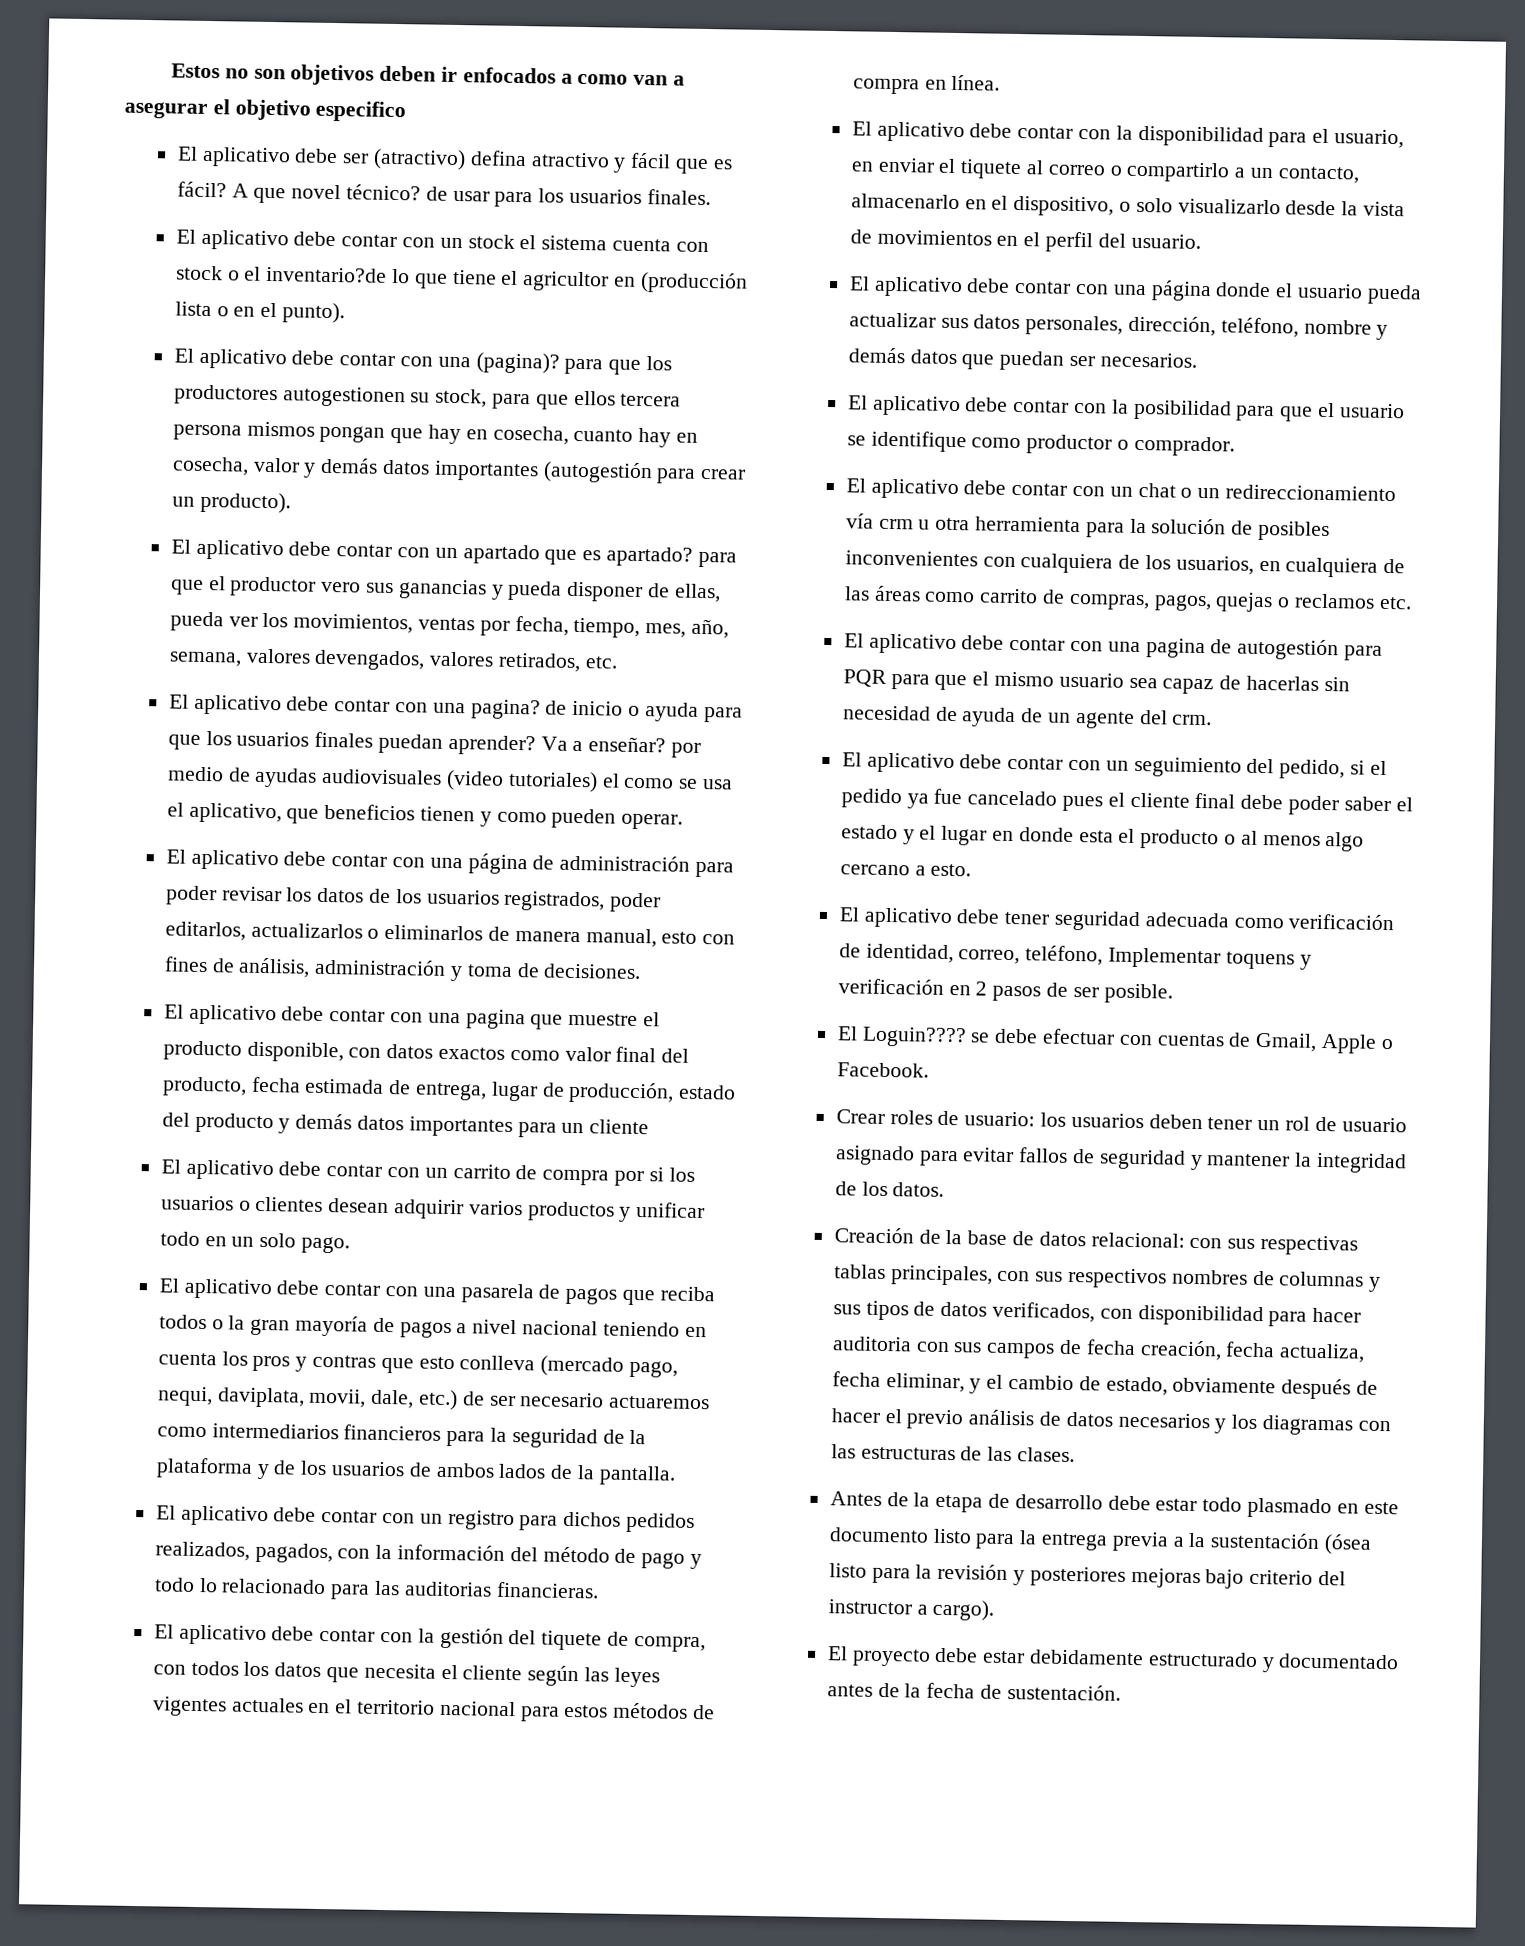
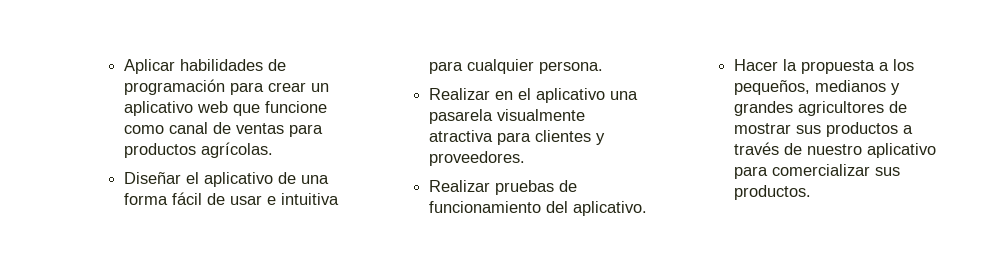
- Estos no son objetivos deben ir enfocados a como van a asegurar el objetivo especifico
- El aplicativo debe ser (atractivo) defina atractivo y fácil que es fácil? A que novel técnico? de usar para los usuarios finales.
- El aplicativo debe contar con un stock el sistema cuenta con stock o el inventario?de lo que tiene el agricultor en (producción lista o en el punto).
- El aplicativo debe contar con una (pagina)? para que los productores autogestionen su stock, para que ellos tercera persona mismos pongan que hay en cosecha, cuanto hay en cosecha, valor y demás datos importantes (autogestión para crear un producto).
- El aplicativo debe contar con un apartado que es apartado? para que el productor vero sus ganancias y pueda disponer de ellas, pueda ver los movimientos, ventas por fecha, tiempo, mes, año, semana, valores devengados, valores retirados, etc.
- El aplicativo debe contar con una pagina? de inicio o ayuda para que los usuarios finales puedan aprender? Va a enseñar? por medio de ayudas audiovisuales (video tutoriales) el como se usa el aplicativo, que beneficios tienen y como pueden operar.
- El aplicativo debe contar con una página de administración para poder revisar los datos de los usuarios registrados, poder editarlos, actualizarlos o eliminarlos de manera manual, esto con fines de análisis, administración y toma de decisiones.
- El aplicativo debe contar con una pagina que muestre el producto disponible, con datos exactos como valor final del producto, fecha estimada de entrega, lugar de producción, estado del producto y demás datos importantes para un cliente
- El aplicativo debe contar con un carrito de compra por si los usuarios o clientes desean adquirir varios productos y unificar todo en un solo pago.
- El aplicativo debe contar con una pasarela de pagos que reciba todos o la gran mayoría de pagos a nivel nacional teniendo en cuenta los pros y contras que esto conlleva (mercado pago, nequi, daviplata, movii, dale, etc.) de ser necesario actuaremos como intermediarios financieros para la seguridad de la plataforma y de los usuarios de ambos lados de la pantalla.
- El aplicativo debe contar con un registro para dichos pedidos realizados, pagados, con la información del método de pago y todo lo relacionado para las auditorias financieras.
- El aplicativo debe contar con la gestión del tiquete de compra, con todos los datos que necesita el cliente según las leyes vigentes actuales en el territorio nacional para estos métodos de compra en línea.
- El aplicativo debe contar con la disponibilidad para el usuario, en enviar el tiquete al correo o compartirlo a un contacto, almacenarlo en el dispositivo, o solo visualizarlo desde la vista de movimientos en el perfil del usuario.
- El aplicativo debe contar con una página donde el usuario pueda actualizar sus datos personales, dirección, teléfono, nombre y demás datos que puedan ser necesarios.
- El aplicativo debe contar con la posibilidad para que el usuario se identifique como productor o comprador.
- El aplicativo debe contar con un chat o un redireccionamiento vía crm u otra herramienta para la solución de posibles inconvenientes con cualquiera de los usuarios, en cualquiera de las áreas como carrito de compras, pagos, quejas o reclamos etc.
- El aplicativo debe contar con una pagina de autogestión para PQR para que el mismo usuario sea capaz de hacerlas sin necesidad de ayuda de un agente del crm.
- El aplicativo debe contar con un seguimiento del pedido, si el pedido ya fue cancelado pues el cliente final debe poder saber el estado y el lugar en donde esta el producto o al menos algo cercano a esto.
- El aplicativo debe tener seguridad adecuada como verificación de identidad, correo, teléfono, Implementar toquens y verificación en 2 pasos de ser posible.
- El Loguin???? se debe efectuar con cuentas de Gmail, Apple o Facebook.
- Crear roles de usuario: los usuarios deben tener un rol de usuario asignado para evitar fallos de seguridad y mantener la integridad de los datos.
- Creación de la base de datos relacional: con sus respectivas tablas principales, con sus respectivos nombres de columnas y sus tipos de datos verificados, con disponibilidad para hacer auditoria con sus campos de fecha creación, fecha actualiza, fecha eliminar, y el cambio de estado, obviamente después de hacer el previo análisis de datos necesarios y los diagramas con las estructuras de las clases.
- Antes de la etapa de desarrollo debe estar todo plasmado en este documento listo para la entrega previa a la sustentación (ósea listo para la revisión y posteriores mejoras bajo criterio del instructor a cargo).
- El proyecto debe estar debidamente estructurado y documentado antes de la fecha de sustentación.
+ Aplicar habilidades de programación para crear un aplicativo web que funcione como canal de ventas para productos agrícolas.
+ Diseñar el aplicativo de una forma fácil de usar e intuitiva para cualquier persona.
+ Realizar en el aplicativo una pasarela visualmente atractiva para clientes y proveedores.
+ Realizar pruebas de funcionamiento del aplicativo.
+ Hacer la propuesta a los pequeños, medianos y grandes agricultores de mostrar sus productos a través de nuestro aplicativo para comercializar sus productos.

